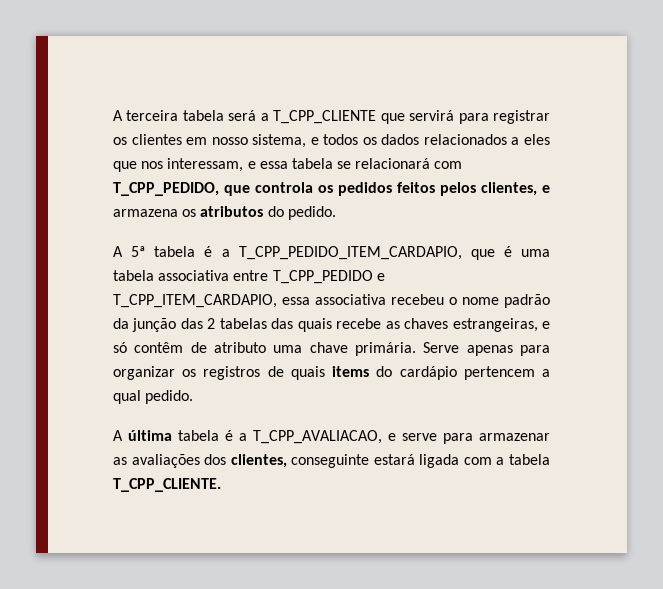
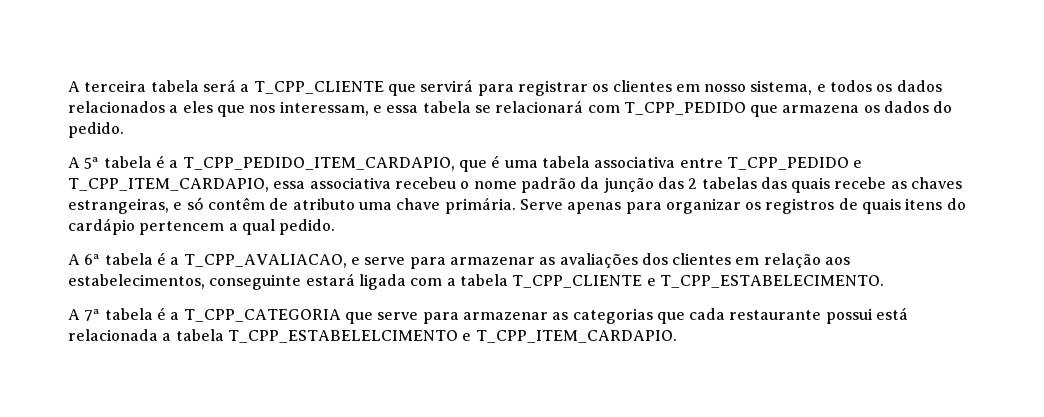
- A terceira tabela será a T_CPP_CLIENTE que servirá para registrar os clientes em nosso sistema, e todos os dados relacionados a eles que nos interessam, e essa tabela se relacionará com T_CPP_PEDIDO, que controla os pedidos feitos pelos clientes, e armazena os atributos do pedido.
+ A terceira tabela será a T_CPP_CLIENTE que servirá para registrar os clientes em nosso sistema, e todos os dados relacionados a eles que nos interessam, e essa tabela se relacionará com T_CPP_PEDIDO que armazena os dados do pedido.
- Serve apenas para organizar os registros de quais items do cardápio pertencem a qual pedido.
+ Serve apenas para organizar os registros de quais itens do cardápio pertencem a qual pedido.
- A última tabela é a T_CPP_AVALIACAO, e serve para armazenar as avaliações dos clientes, conseguinte estará ligada com a tabela T_CPP_CLIENTE.
+ A 6ª tabela é a T_CPP_AVALIACAO, e serve para armazenar as avaliações dos clientes em relação aos estabelecimentos, conseguinte estará ligada com a tabela T_CPP_CLIENTE e T_CPP_ESTABELECIMENTO.
+ A 7ª tabela é a T_CPP_CATEGORIA que serve para armazenar as categorias que cada restaurante possui está relacionada a tabela T_CPP_ESTABELELCIMENTO e T_CPP_ITEM_CARDAPIO.

